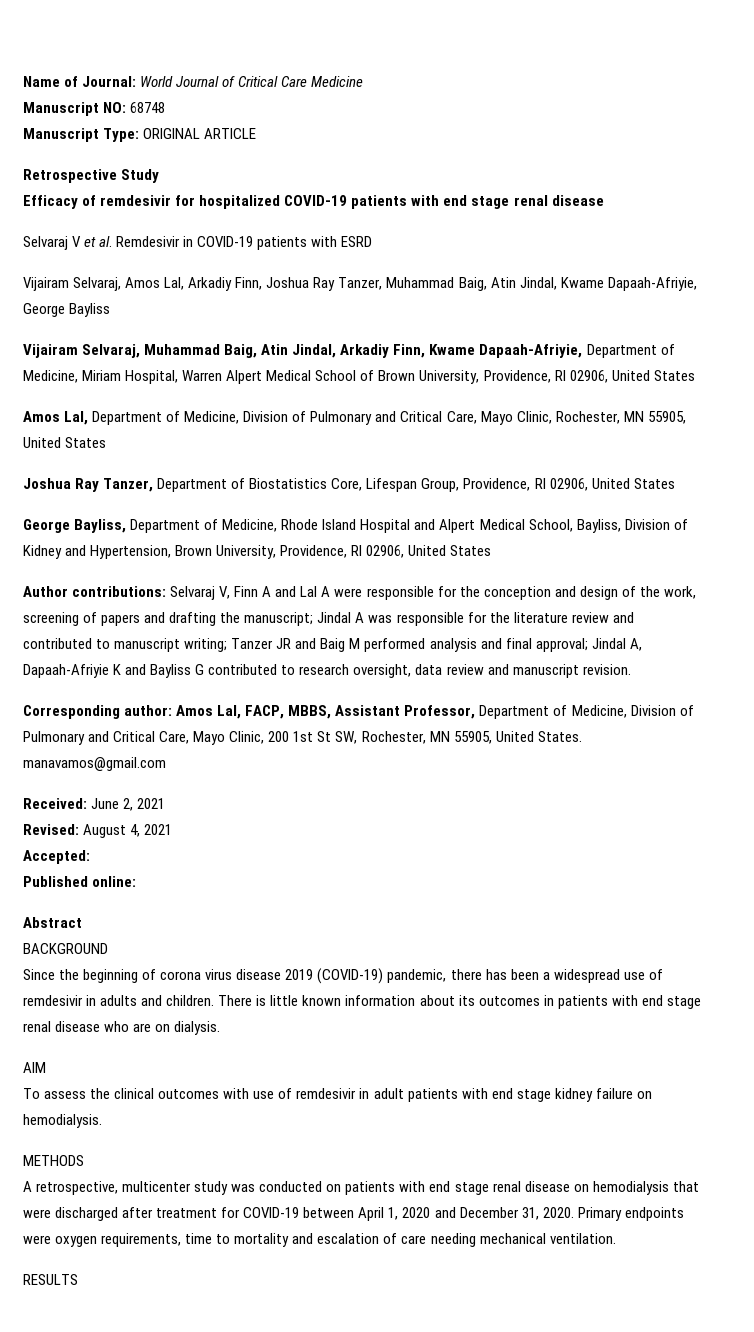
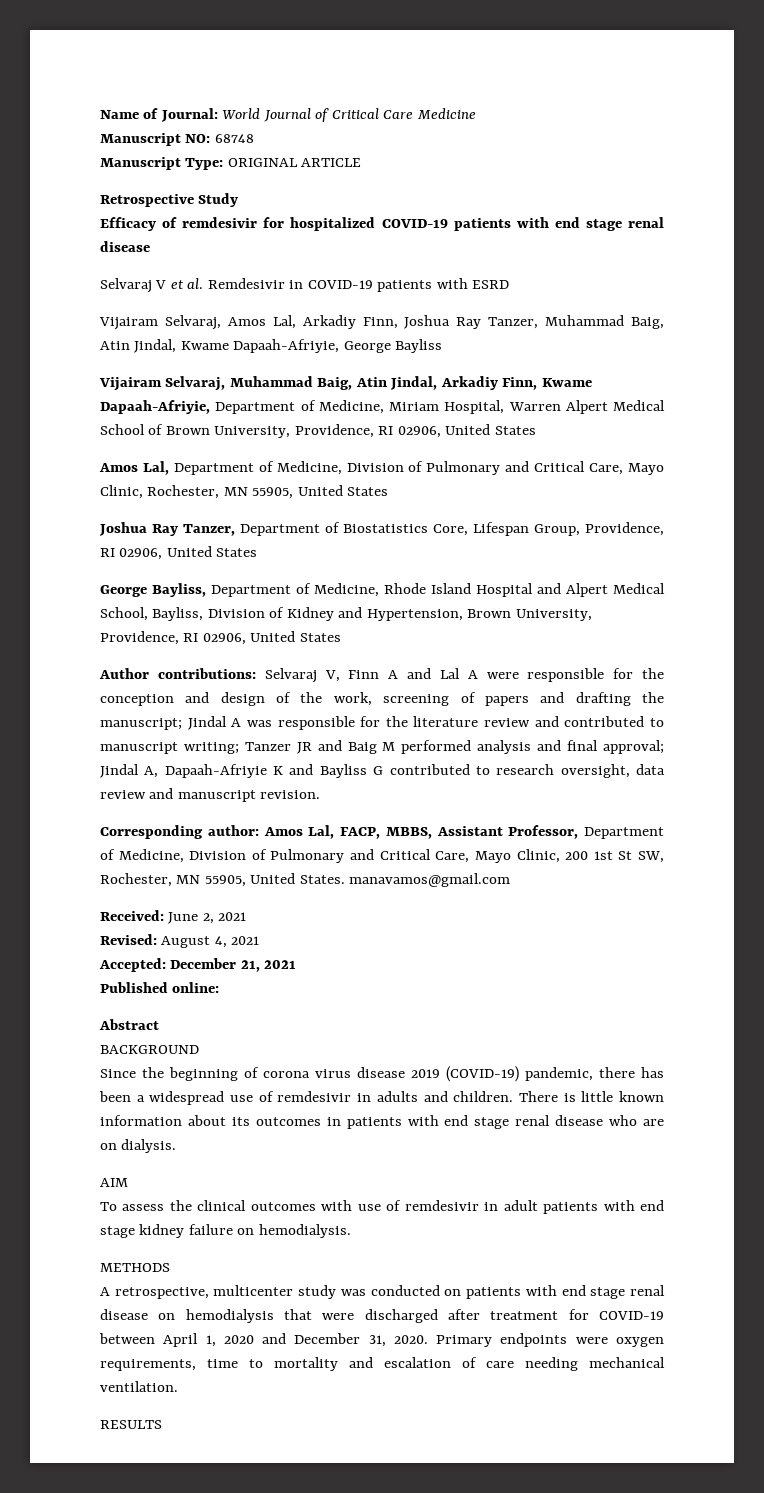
- Accepted:
+ Accepted: December 21, 2021

